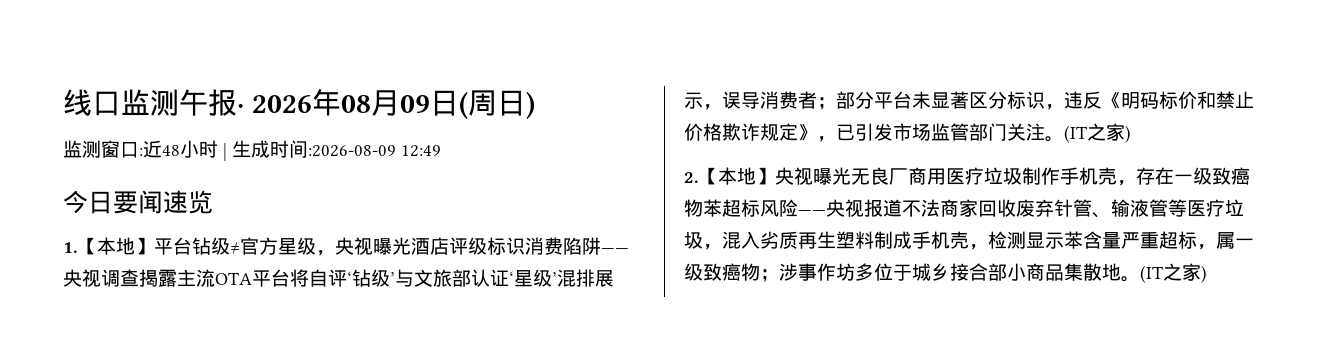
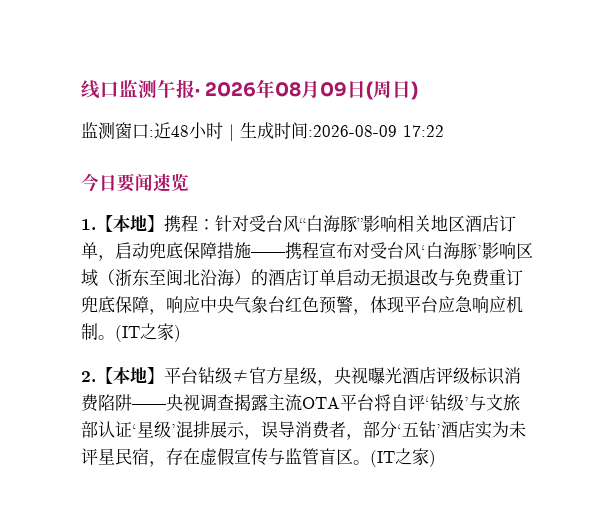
- 监测窗口:近48小时 | 生成时间:2026-08-09 12:49
+ 监测窗口:近48小时 | 生成时间:2026-08-09 17:22
- 1.【本地】平台钻级≠官方星级，央视曝光酒店评级标识消费陷阱——央视调查揭露主流OTA平台将自评‘钻级’与文旅部认证‘星级’混排展示，误导消费者；部分平台未显著区分标识，违反《明码标价和禁止价格欺诈规定》，已引发市场监管部门关注。(IT之家)
- 2.【本地】央视曝光无良厂商用医疗垃圾制作手机壳，存在一级致癌物苯超标风险——央视报道不法商家回收废弃针管、输液管等医疗垃圾，混入劣质再生塑料制成手机壳，检测显示苯含量严重超标，属一级致癌物；涉事作坊多位于城乡接合部小商品集散地。
+ 1.【本地】携程：针对受台风“白海豚”影响相关地区酒店订单，启动兜底保障措施——携程宣布对受台风‘白海豚’影响区域（浙东至闽北沿海）的酒店订单启动无损退改与免费重订兜底保障，响应中央气象台红色预警，体现平台应急响应机制。(IT之家)
+ 2.【本地】平台钻级≠官方星级，央视曝光酒店评级标识消费陷阱——央视调查揭露主流OTA平台将自评‘钻级’与文旅部认证‘星级’混排展示，误导消费者，部分‘五钻’酒店实为未评星民宿，存在虚假宣传与监管盲区。

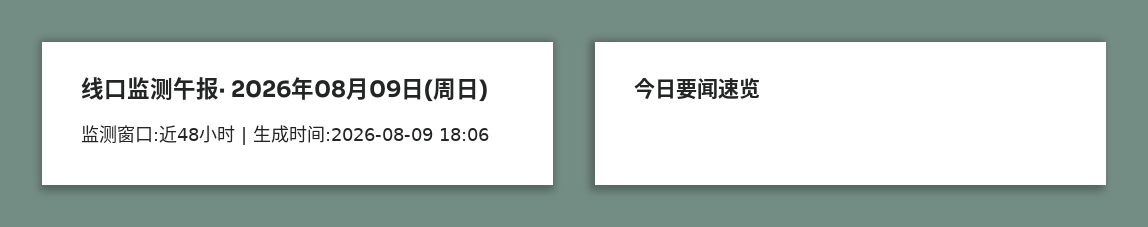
- 监测窗口:近48小时 | 生成时间:2026-08-09 17:22
+ 监测窗口:近48小时 | 生成时间:2026-08-09 18:06
- 1.【本地】携程：针对受台风“白海豚”影响相关地区酒店订单，启动兜底保障措施——携程宣布对受台风‘白海豚’影响区域（浙东至闽北沿海）的酒店订单启动无损退改与免费重订兜底保障，响应中央气象台红色预警，体现平台应急响应机制。(IT之家)
- 2.【本地】平台钻级≠官方星级，央视曝光酒店评级标识消费陷阱——央视调查揭露主流OTA平台将自评‘钻级’与文旅部认证‘星级’混排展示，误导消费者，部分‘五钻’酒店实为未评星民宿，存在虚假宣传与监管盲区。(IT之家)

